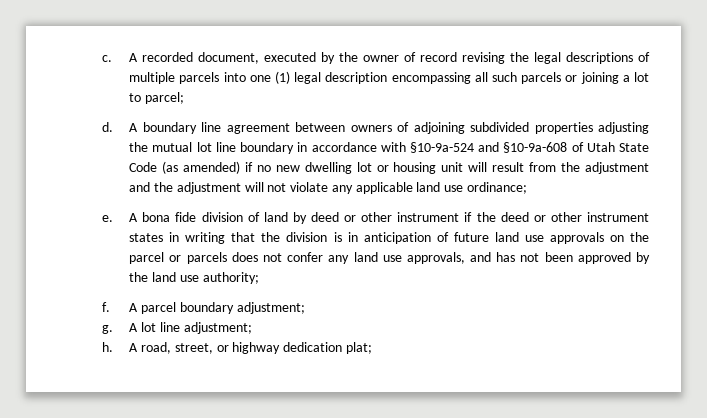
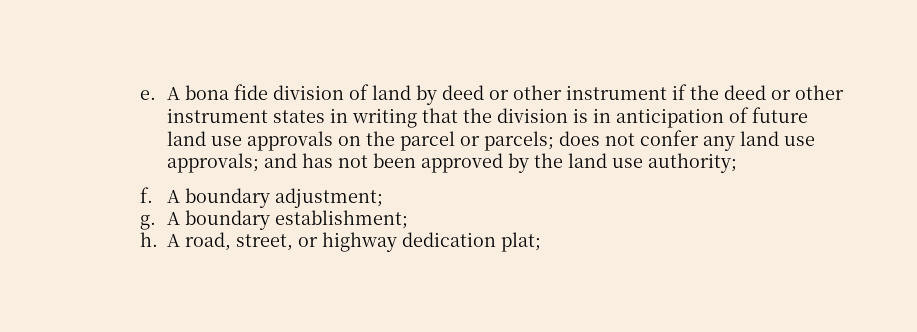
- c. A recorded document, executed by the owner of record revising the legal descriptions of multiple parcels into one (1) legal description encompassing all such parcels or joining a lot to parcel;
- d. A boundary line agreement between owners of adjoining subdivided properties adjusting the mutual lot line boundary in accordance with §10-9a-524 and §10-9a-608 of Utah State Code (as amended) if no new dwelling lot or housing unit will result from the adjustment and the adjustment will not violate any applicable land use ordinance;
- A bona fide division of land by deed or other instrument if the deed or other instrument states in writing that the division is in anticipation of future land use approvals on the parcel or parcels does not confer any land use approvals, and has not been approved by the land use authority;
+ A bona fide division of land by deed or other instrument if the deed or other instrument states in writing that the division is in anticipation of future land use approvals on the parcel or parcels; does not confer any land use approvals; and has not been approved by the land use authority;
- A parcel boundary adjustment;
+ A boundary adjustment;
- A lot line adjustment;
+ A boundary establishment;

